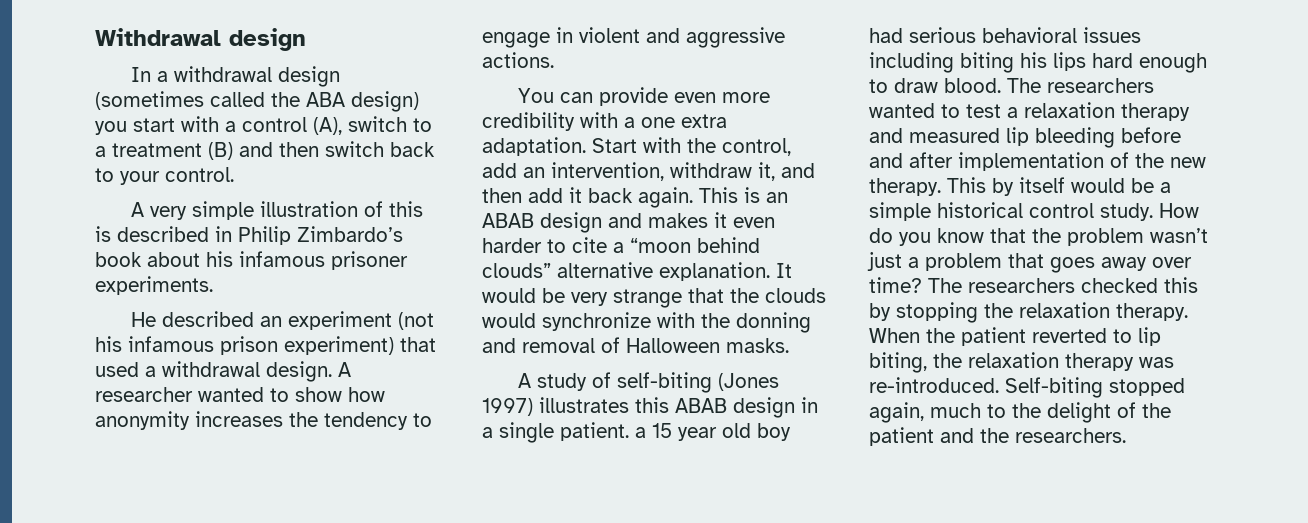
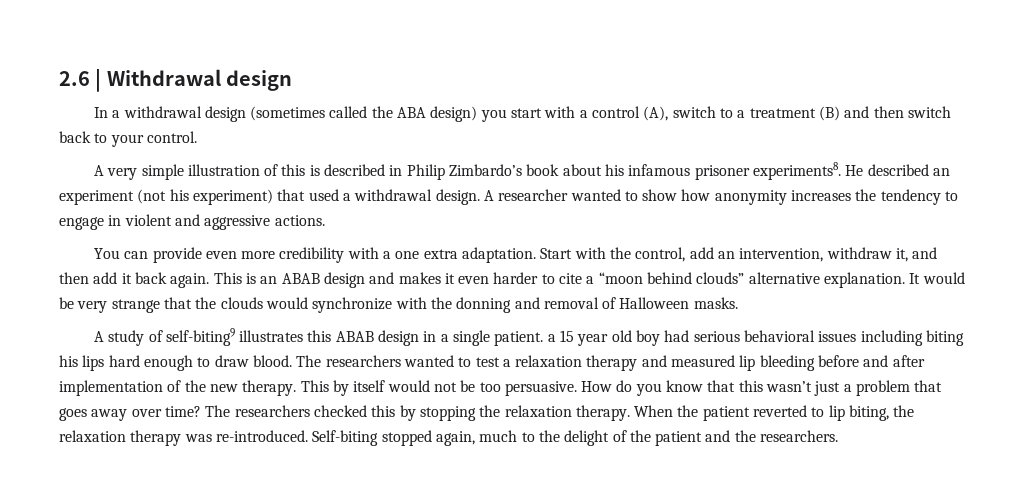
- Withdrawal design
+ 2.6 | Withdrawal design
- A very simple illustration of this is described in Philip Zimbardo’s book about his infamous prisoner experiments.
- He described an experiment (not his infamous prison experiment) that used a withdrawal design.
+ A very simple illustration of this is described in Philip Zimbardo’s book about his infamous prisoner experiments8. He described an experiment (not his experiment) that used a withdrawal design.
- A study of self-biting (Jones 1997) illustrates this ABAB design in a single patient. a 15 year old boy had serious behavioral issues including biting his lips hard enough to draw blood.
+ A study of self-biting9 illustrates this ABAB design in a single patient. a 15 year old boy had serious behavioral issues including biting his lips hard enough to draw blood.
- This by itself would be a simple historical control study.
+ This by itself would not be too persuasive.
- How do you know that the problem wasn’t just a problem that goes away over time?
+ How do you know that this wasn’t just a problem that goes away over time?

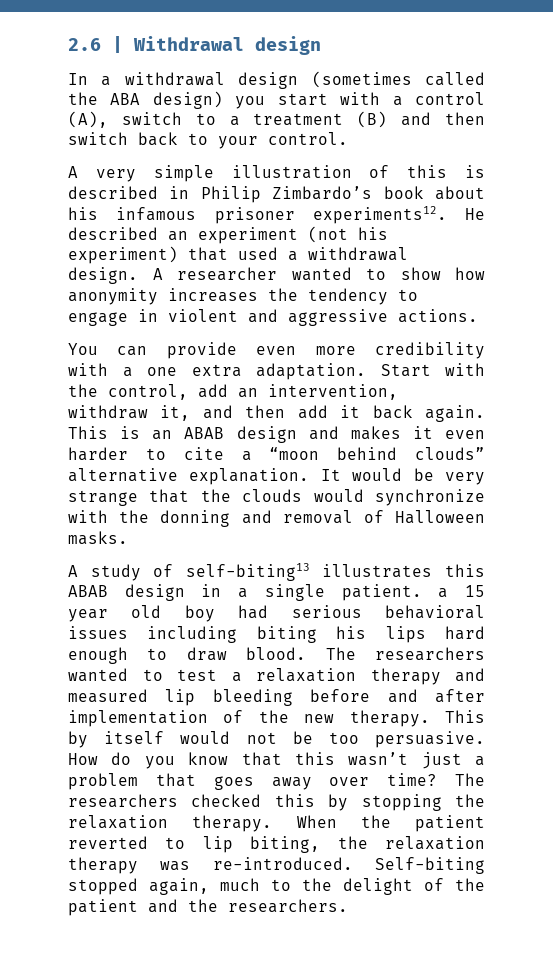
- A very simple illustration of this is described in Philip Zimbardo’s book about his infamous prisoner experiments8.
+ A very simple illustration of this is described in Philip Zimbardo’s book about his infamous prisoner experiments12.
- A study of self-biting9 illustrates this ABAB design in a single patient. a 15 year old boy had serious behavioral issues including biting his lips hard enough to draw blood.
+ A study of self-biting13 illustrates this ABAB design in a single patient. a 15 year old boy had serious behavioral issues including biting his lips hard enough to draw blood.

